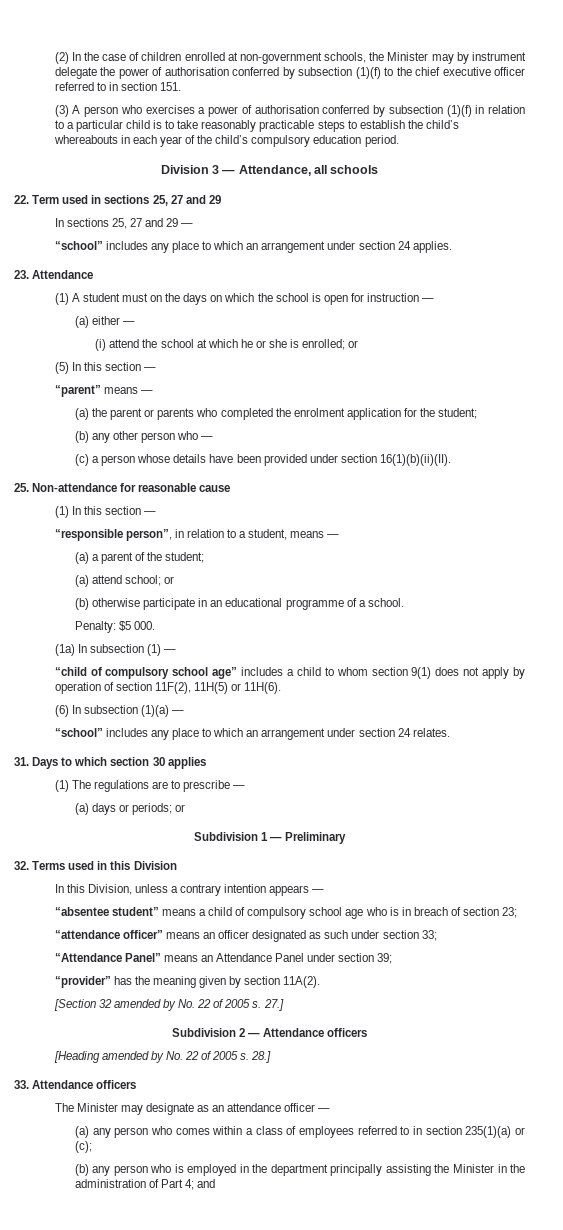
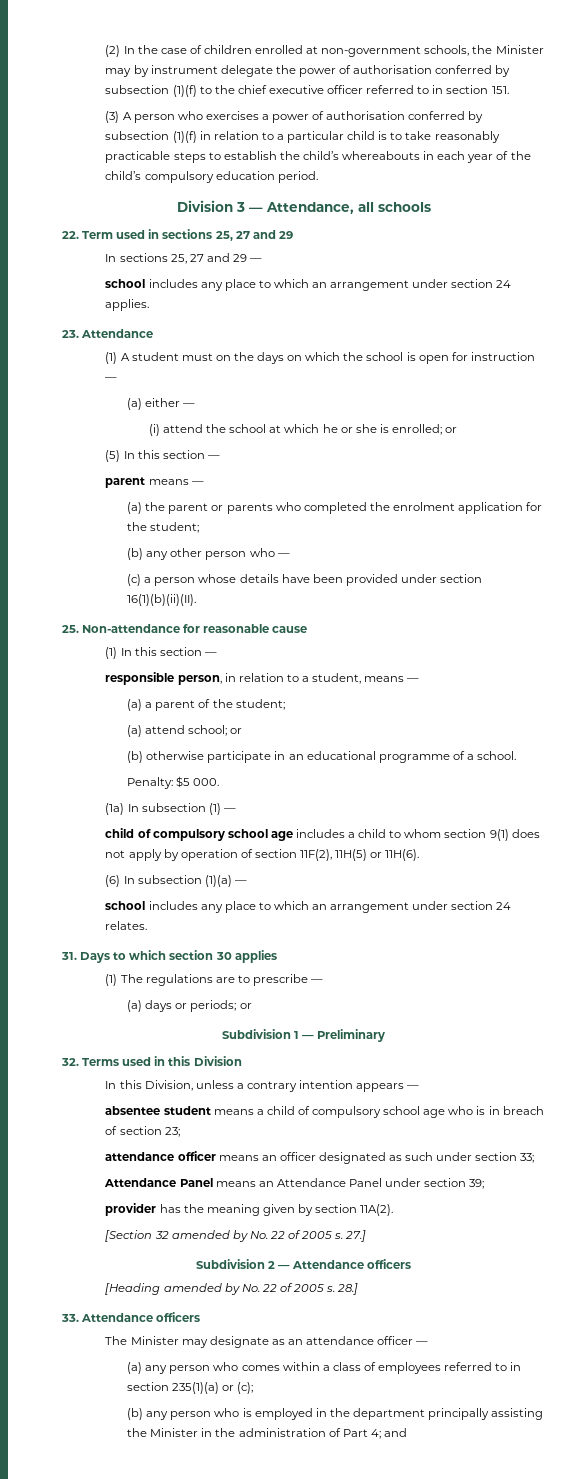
- “school” includes any place to which an arrangement under section 24 applies.
+ school includes any place to which an arrangement under section 24 applies.
- “parent” means —
+ parent means —
- “responsible person”, in relation to a student, means —
+ responsible person, in relation to a student, means —
- “child of compulsory school age” includes a child to whom section 9(1) does not apply by operation of section 11F(2), 11H(5) or 11H(6).
+ child of compulsory school age includes a child to whom section 9(1) does not apply by operation of section 11F(2), 11H(5) or 11H(6).
- “school” includes any place to which an arrangement under section 24 relates.
+ school includes any place to which an arrangement under section 24 relates.
- “absentee student” means a child of compulsory school age who is in breach of section 23;
+ absentee student means a child of compulsory school age who is in breach of section 23;
- “attendance officer” means an officer designated as such under section 33;
+ attendance officer means an officer designated as such under section 33;
- “Attendance Panel” means an Attendance Panel under section 39;
+ Attendance Panel means an Attendance Panel under section 39;
- “provider” has the meaning given by section 11A(2).
+ provider has the meaning given by section 11A(2).

